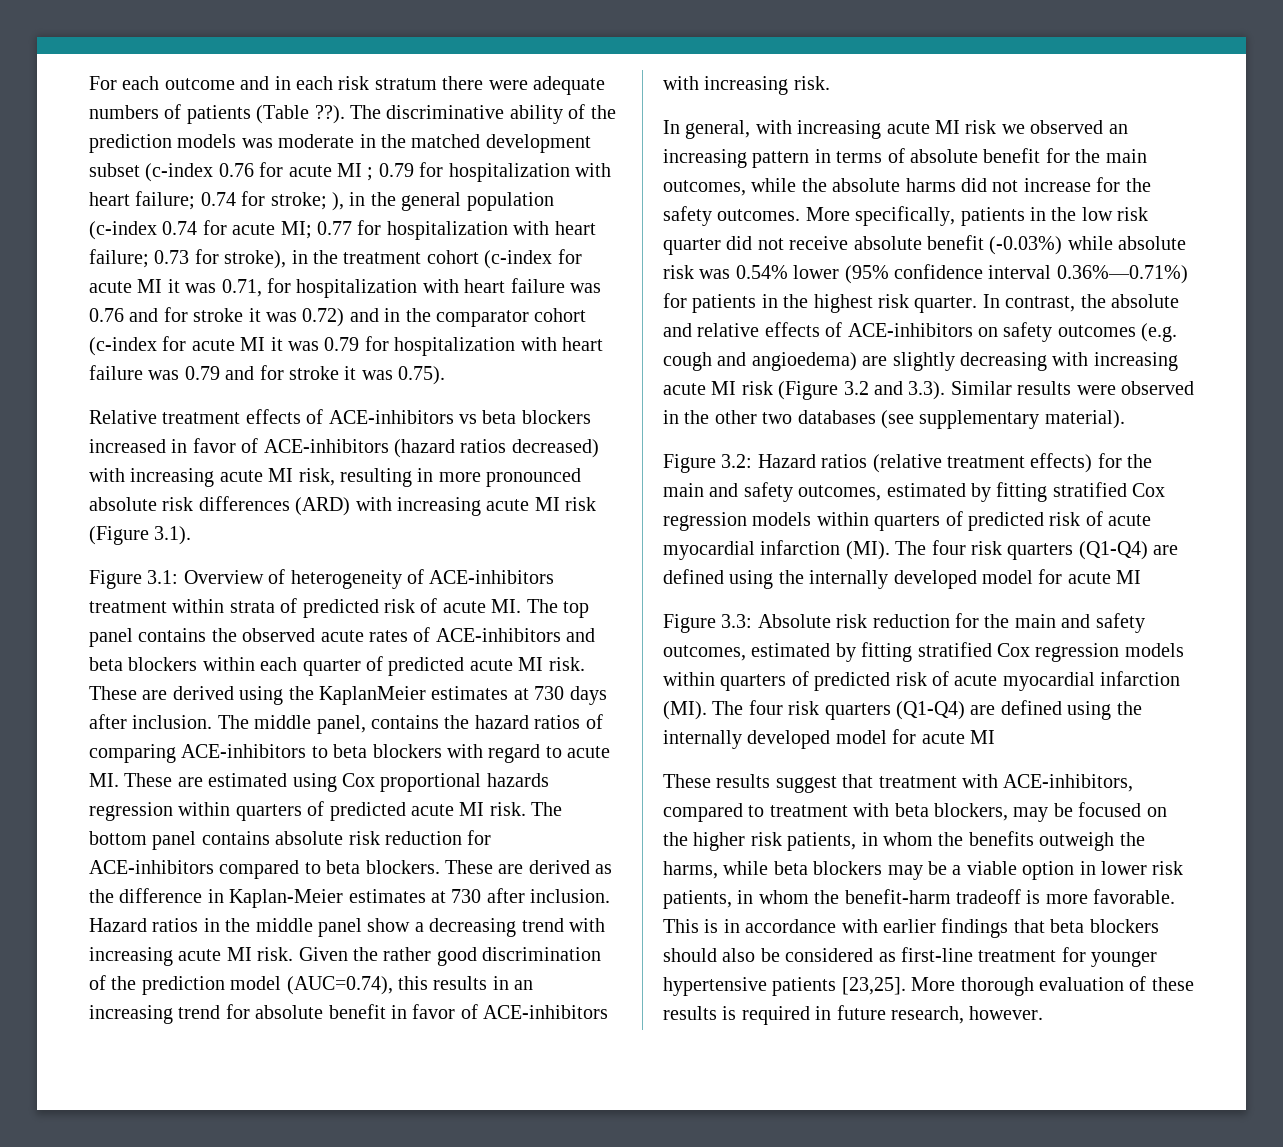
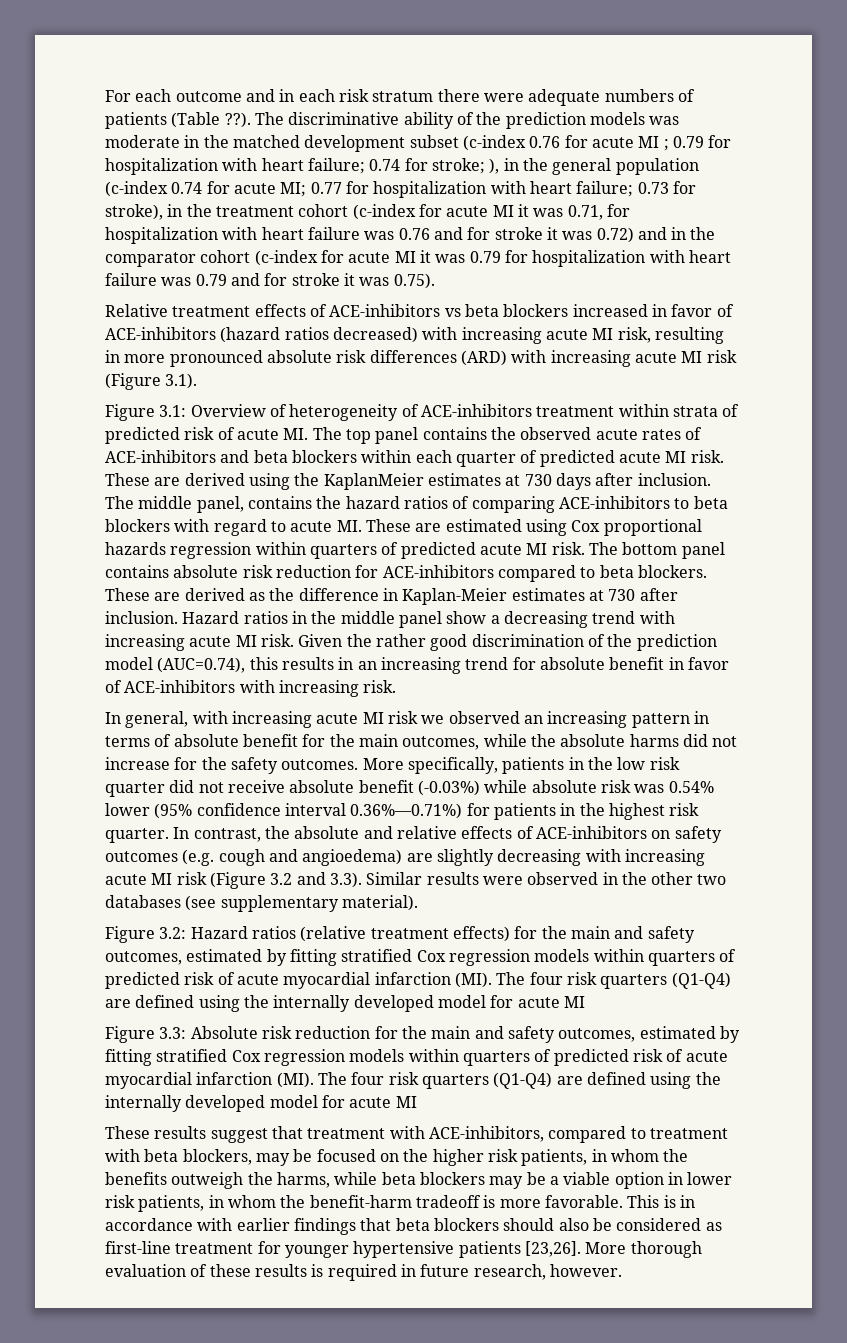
- This is in accordance with earlier findings that beta blockers should also be considered as first-line treatment for younger hypertensive patients [23,25].
+ This is in accordance with earlier findings that beta blockers should also be considered as first-line treatment for younger hypertensive patients [23,26].

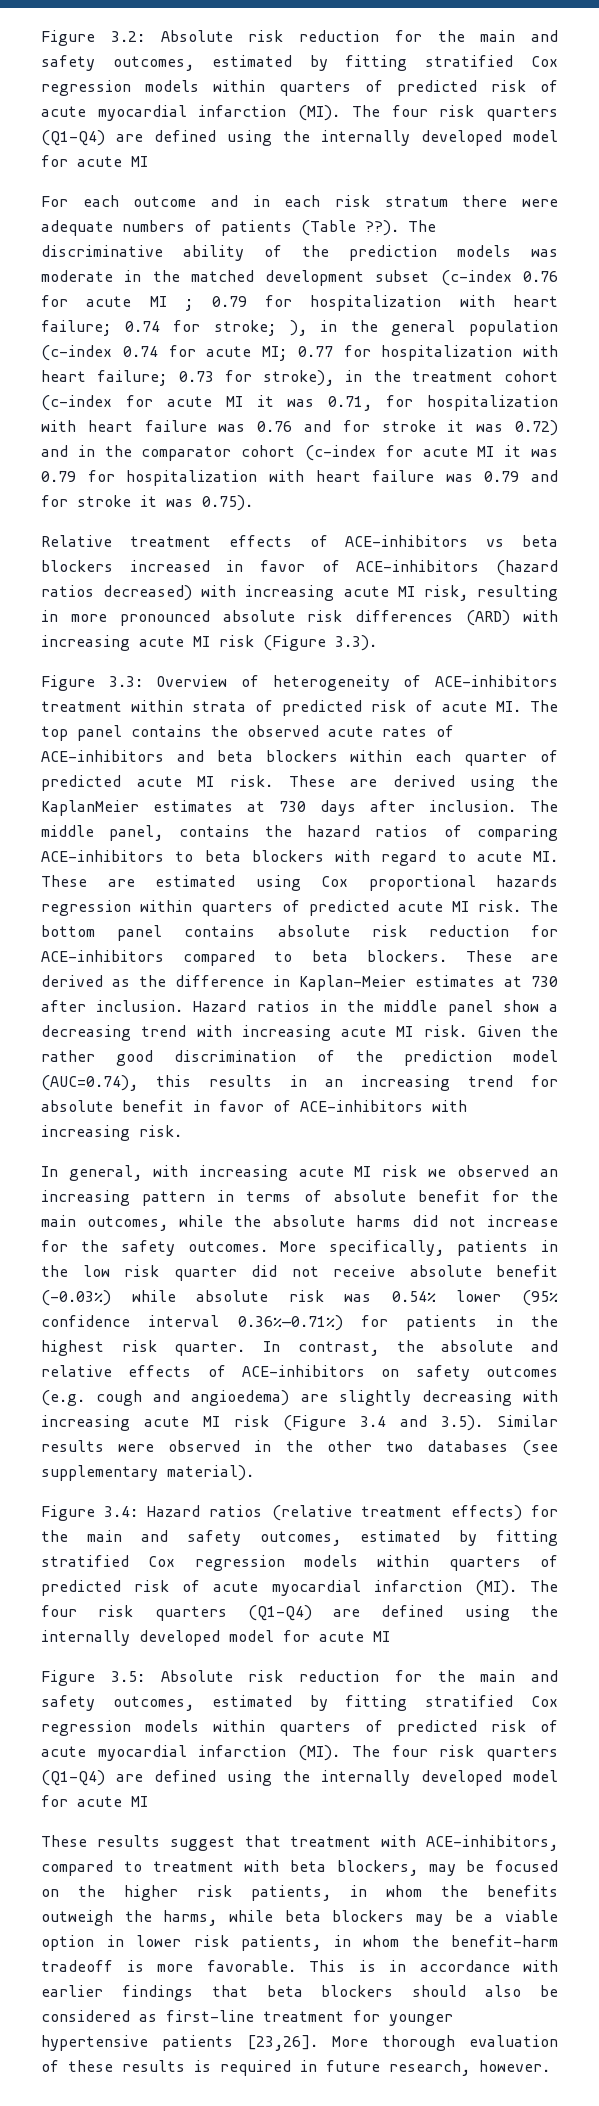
+ Figure 3.2: Absolute risk reduction for the main and safety outcomes, estimated by fitting stratified Cox regression models within quarters of predicted risk of acute myocardial infarction (MI). The four risk quarters (Q1-Q4) are defined using the internally developed model for acute MI
- Relative treatment effects of ACE-inhibitors vs beta blockers increased in favor of ACE-inhibitors (hazard ratios decreased) with increasing acute MI risk, resulting in more pronounced absolute risk differences (ARD) with increasing acute MI risk (Figure 3.1).
- Figure 3.1:
+ Relative treatment effects of ACE-inhibitors vs beta blockers increased in favor of ACE-inhibitors (hazard ratios decreased) with increasing acute MI risk, resulting in more pronounced absolute risk differences (ARD) with increasing acute MI risk (Figure 3.3).
+ Figure 3.3:
- In contrast, the absolute and relative effects of ACE-inhibitors on safety outcomes (e.g. cough and angioedema) are slightly decreasing with increasing acute MI risk (Figure 3.2 and 3.3). Similar results were observed in the other two databases (see supplementary material).
+ In contrast, the absolute and relative effects of ACE-inhibitors on safety outcomes (e.g. cough and angioedema) are slightly decreasing with increasing acute MI risk (Figure 3.4 and 3.5). Similar results were observed in the other two databases (see supplementary material).
- Figure 3.2: Hazard ratios (relative treatment effects) for the main and safety outcomes, estimated by fitting stratified Cox regression models within quarters of predicted risk of acute myocardial infarction (MI). The four risk quarters (Q1-Q4) are defined using the internally developed model for acute MI
+ Figure 3.4: Hazard ratios (relative treatment effects) for the main and safety outcomes, estimated by fitting stratified Cox regression models within quarters of predicted risk of acute myocardial infarction (MI). The four risk quarters (Q1-Q4) are defined using the internally developed model for acute MI
- Figure 3.3: Absolute risk reduction for the main and safety outcomes, estimated by fitting stratified Cox regression models within quarters of predicted risk of acute myocardial infarction (MI). The four risk quarters (Q1-Q4) are defined using the internally developed model for acute MI
+ Figure 3.5: Absolute risk reduction for the main and safety outcomes, estimated by fitting stratified Cox regression models within quarters of predicted risk of acute myocardial infarction (MI). The four risk quarters (Q1-Q4) are defined using the internally developed model for acute MI

